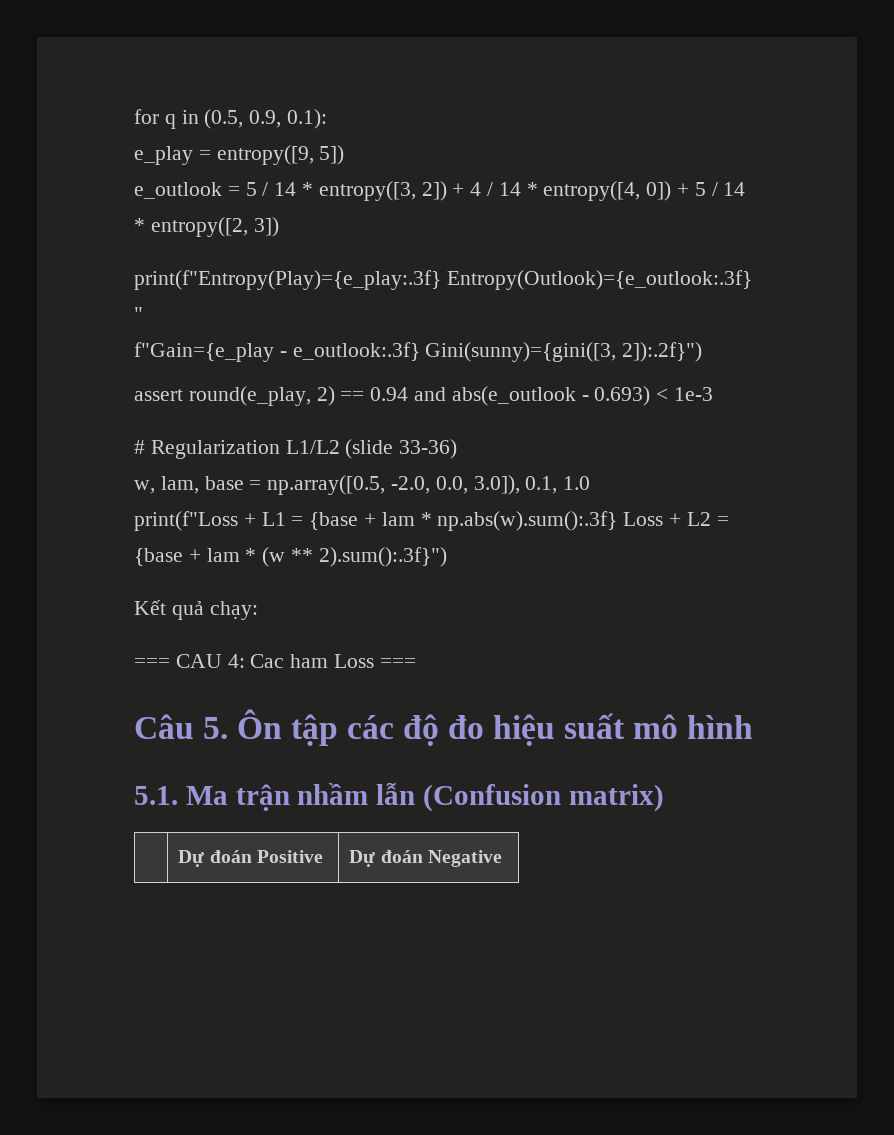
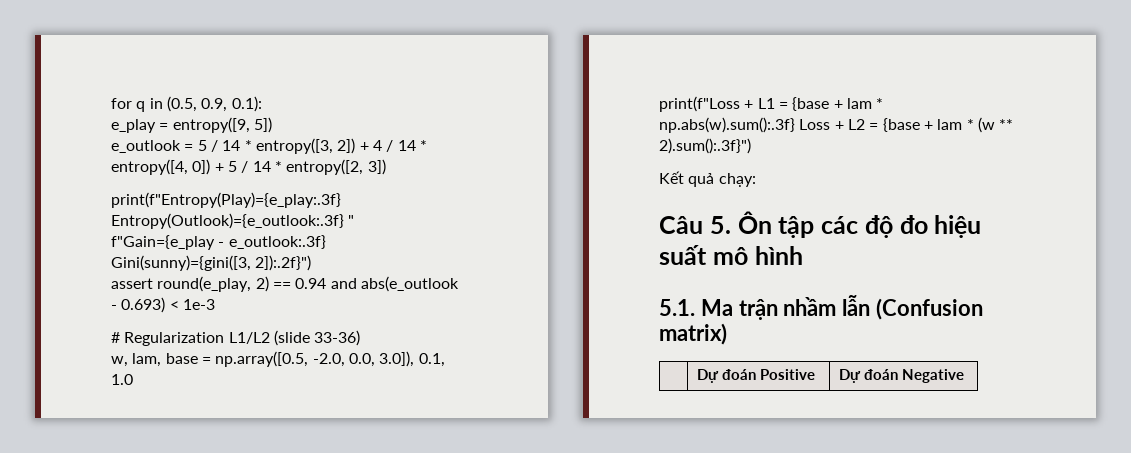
- === CAU 4: Cac ham Loss ===

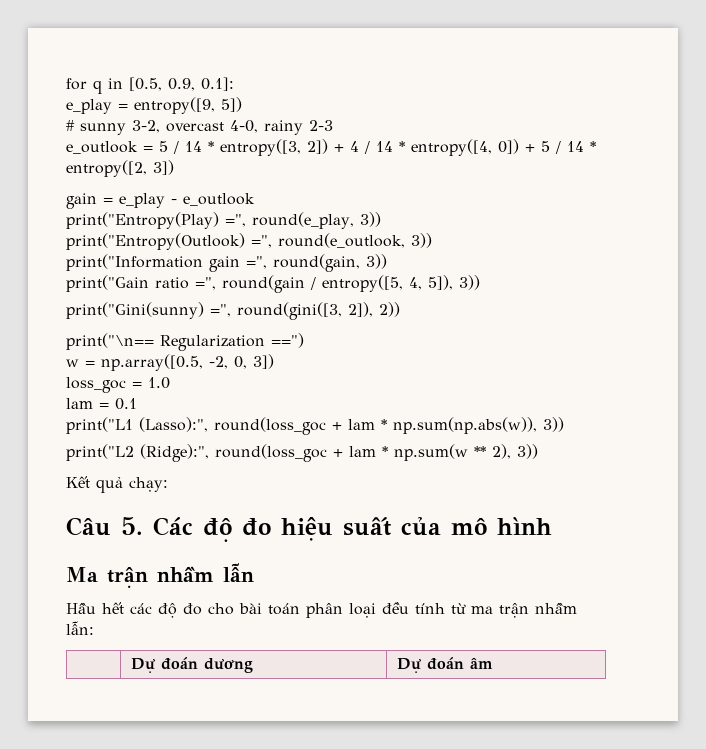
- for q in (0.5, 0.9, 0.1):
+ for q in [0.5, 0.9, 0.1]:
+ # sunny 3-2, overcast 4-0, rainy 2-3
- print(f"Entropy(Play)={e_play:.3f} Entropy(Outlook)={e_outlook:.3f} "
- f"Gain={e_play - e_outlook:.3f} Gini(sunny)={gini([3, 2]):.2f}")
- assert round(e_play, 2) == 0.94 and abs(e_outlook - 0.693) < 1e-3
- # Regularization L1/L2 (slide 33-36)
- w, lam, base = np.array([0.5, -2.0, 0.0, 3.0]), 0.1, 1.0
- print(f"Loss + L1 = {base + lam * np.abs(w).sum():.3f} Loss + L2 = {base + lam * (w ** 2).sum():.3f}")
+ gain = e_play - e_outlook
+ print("Entropy(Play) =", round(e_play, 3))
+ print("Entropy(Outlook) =", round(e_outlook, 3))
+ print("Information gain =", round(gain, 3))
+ print("Gain ratio =", round(gain / entropy([5, 4, 5]), 3))
+ print("Gini(sunny) =", round(gini([3, 2]), 2))
+ print("\n== Regularization ==")
+ w = np.array([0.5, -2, 0, 3])
+ loss_goc = 1.0
+ lam = 0.1
+ print("L1 (Lasso):", round(loss_goc + lam * np.sum(np.abs(w)), 3))
+ print("L2 (Ridge):", round(loss_goc + lam * np.sum(w ** 2), 3))
- Câu 5. Ôn tập các độ đo hiệu suất mô hình
+ Câu 5. Các độ đo hiệu suất của mô hình
- 5.1. Ma trận nhầm lẫn (Confusion matrix)
- | Dự đoán Positive | Dự đoán Negative
+ Ma trận nhầm lẫn
+ Hầu hết các độ đo cho bài toán phân loại đều tính từ ma trận nhầm lẫn:
+ | Dự đoán dương | Dự đoán âm

